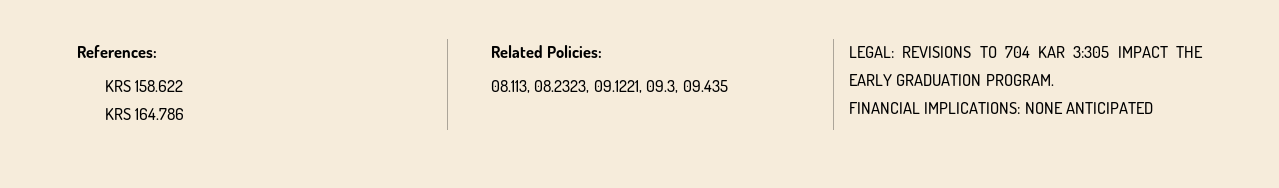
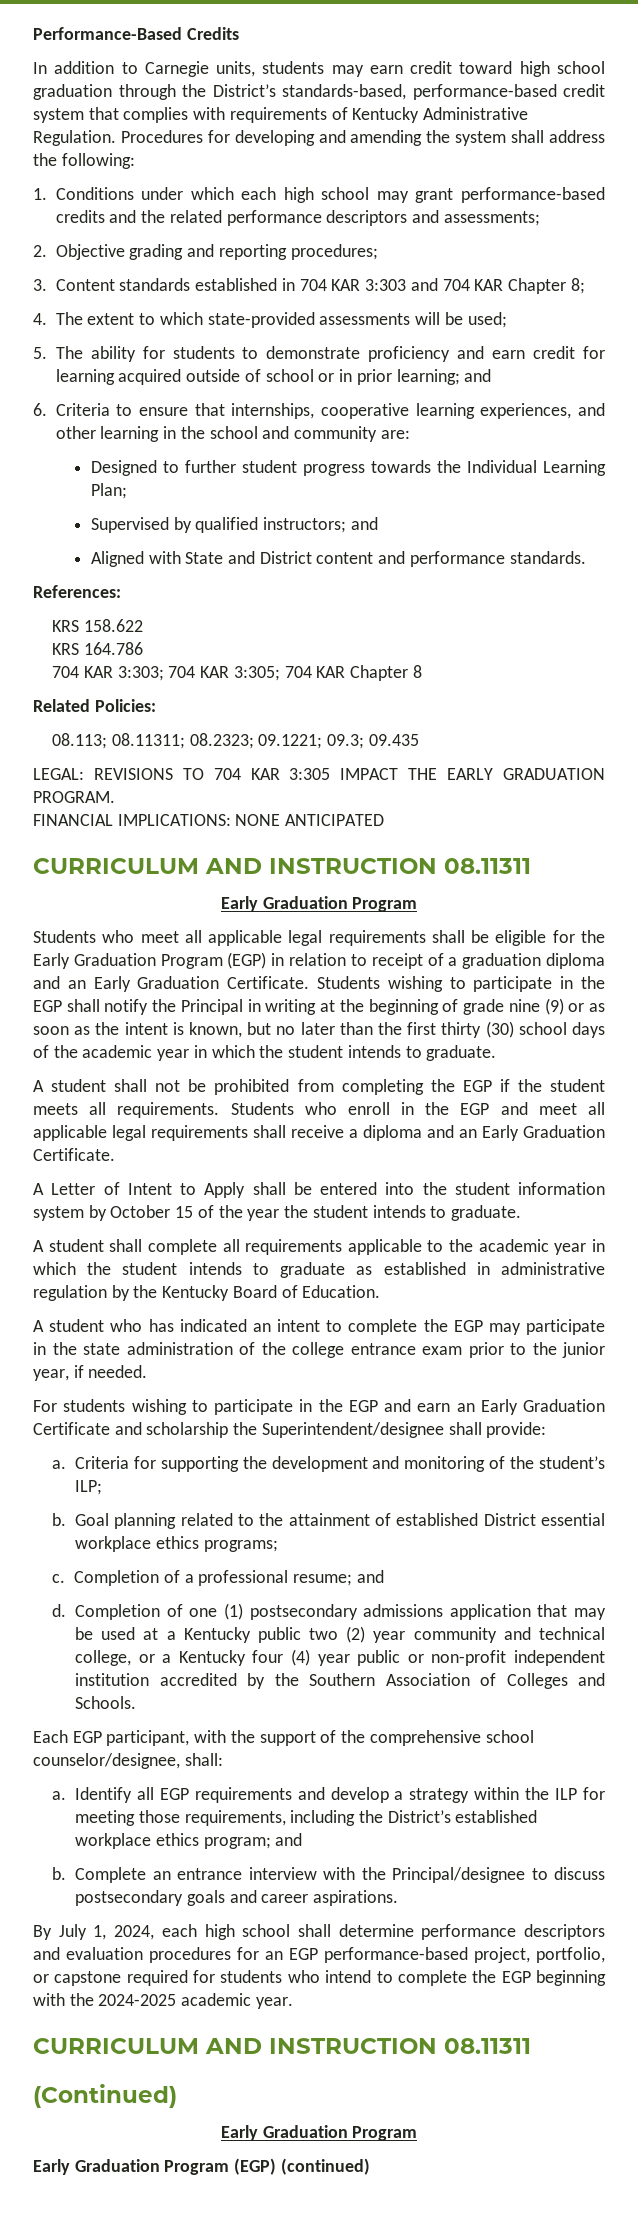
+ Performance-Based Credits
+ In addition to Carnegie units, students may earn credit toward high school graduation through the District’s standards-based, performance-based credit system that complies with requirements of Kentucky Administrative Regulation. Procedures for developing and amending the system shall address the following:
+ 1. Conditions under which each high school may grant performance-based credits and the related performance descriptors and assessments;
+ 2. Objective grading and reporting procedures;
+ 3. Content standards established in 704 KAR 3:303 and 704 KAR Chapter 8;
+ 4. The extent to which state-provided assessments will be used;
+ 5. The ability for students to demonstrate proficiency and earn credit for learning acquired outside of school or in prior learning; and
+ 6. Criteria to ensure that internships, cooperative learning experiences, and other learning in the school and community are:
+ Designed to further student progress towards the Individual Learning Plan;
+ Supervised by qualified instructors; and
+ Aligned with State and District content and performance standards.
+ 704 KAR 3:303; 704 KAR 3:305; 704 KAR Chapter 8
  Related Policies:
- 08.113, 08.2323, 09.1221, 09.3, 09.435
+ 08.113; 08.11311; 08.2323; 09.1221; 09.3; 09.435
  FINANCIAL IMPLICATIONS: NONE ANTICIPATED
+ CURRICULUM AND INSTRUCTION 08.11311
+ Early Graduation Program
+ Students who meet all applicable legal requirements shall be eligible for the Early Graduation Program (EGP) in relation to receipt of a graduation diploma and an Early Graduation Certificate. Students wishing to participate in the EGP shall notify the Principal in writing at the beginning of grade nine (9) or as soon as the intent is known, but no later than the first thirty (30) school days of the academic year in which the student intends to graduate.
+ A student shall not be prohibited from completing the EGP if the student meets all requirements. Students who enroll in the EGP and meet all applicable legal requirements shall receive a diploma and an Early Graduation Certificate.
+ A Letter of Intent to Apply shall be entered into the student information system by October 15 of the year the student intends to graduate.
+ A student shall complete all requirements applicable to the academic year in which the student intends to graduate as established in administrative regulation by the Kentucky Board of Education.
+ A student who has indicated an intent to complete the EGP may participate in the state administration of the college entrance exam prior to the junior year, if needed.
+ For students wishing to participate in the EGP and earn an Early Graduation Certificate and scholarship the Superintendent/designee shall provide:
+ a. Criteria for supporting the development and monitoring of the student’s ILP;
+ b. Goal planning related to the attainment of established District essential workplace ethics programs;
+ c. Completion of a professional resume; and
+ d. Completion of one (1) postsecondary admissions application that may be used at a Kentucky public two (2) year community and technical college, or a Kentucky four (4) year public or non-profit independent institution accredited by the Southern Association of Colleges and Schools.
+ Each EGP participant, with the support of the comprehensive school counselor/designee, shall:
+ a. Identify all EGP requirements and develop a strategy within the ILP for meeting those requirements, including the District’s established workplace ethics program; and
+ b. Complete an entrance interview with the Principal/designee to discuss postsecondary goals and career aspirations.
+ By July 1, 2024, each high school shall determine performance descriptors and evaluation procedures for an EGP performance-based project, portfolio, or capstone required for students who intend to complete the EGP beginning with the 2024-2025 academic year.
+ CURRICULUM AND INSTRUCTION 08.11311
+ (Continued)
+ Early Graduation Program
+ Early Graduation Program (EGP) (continued)

